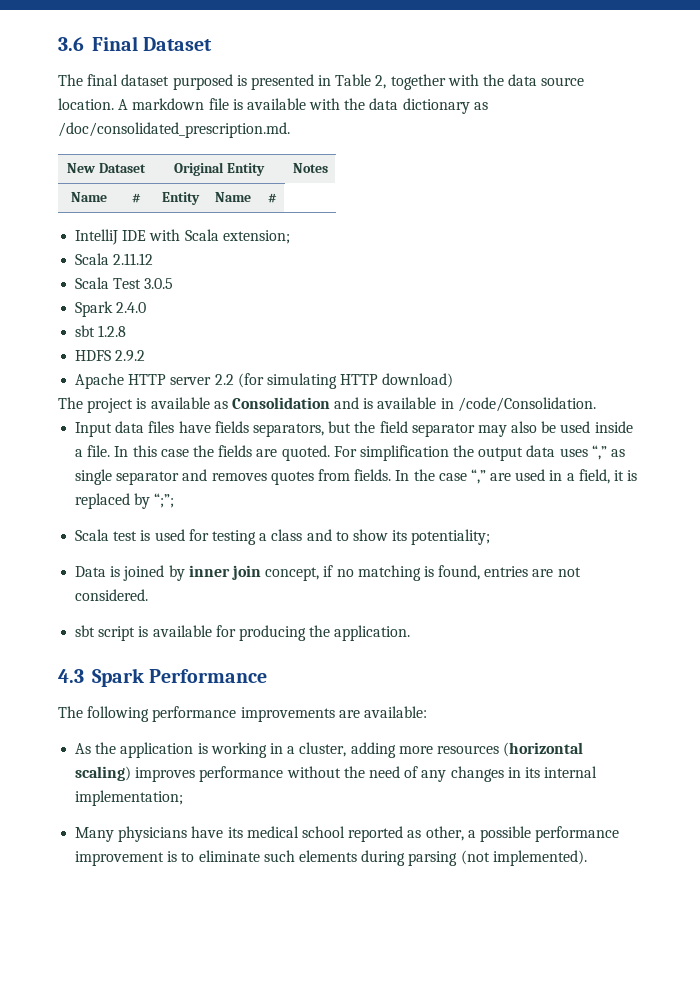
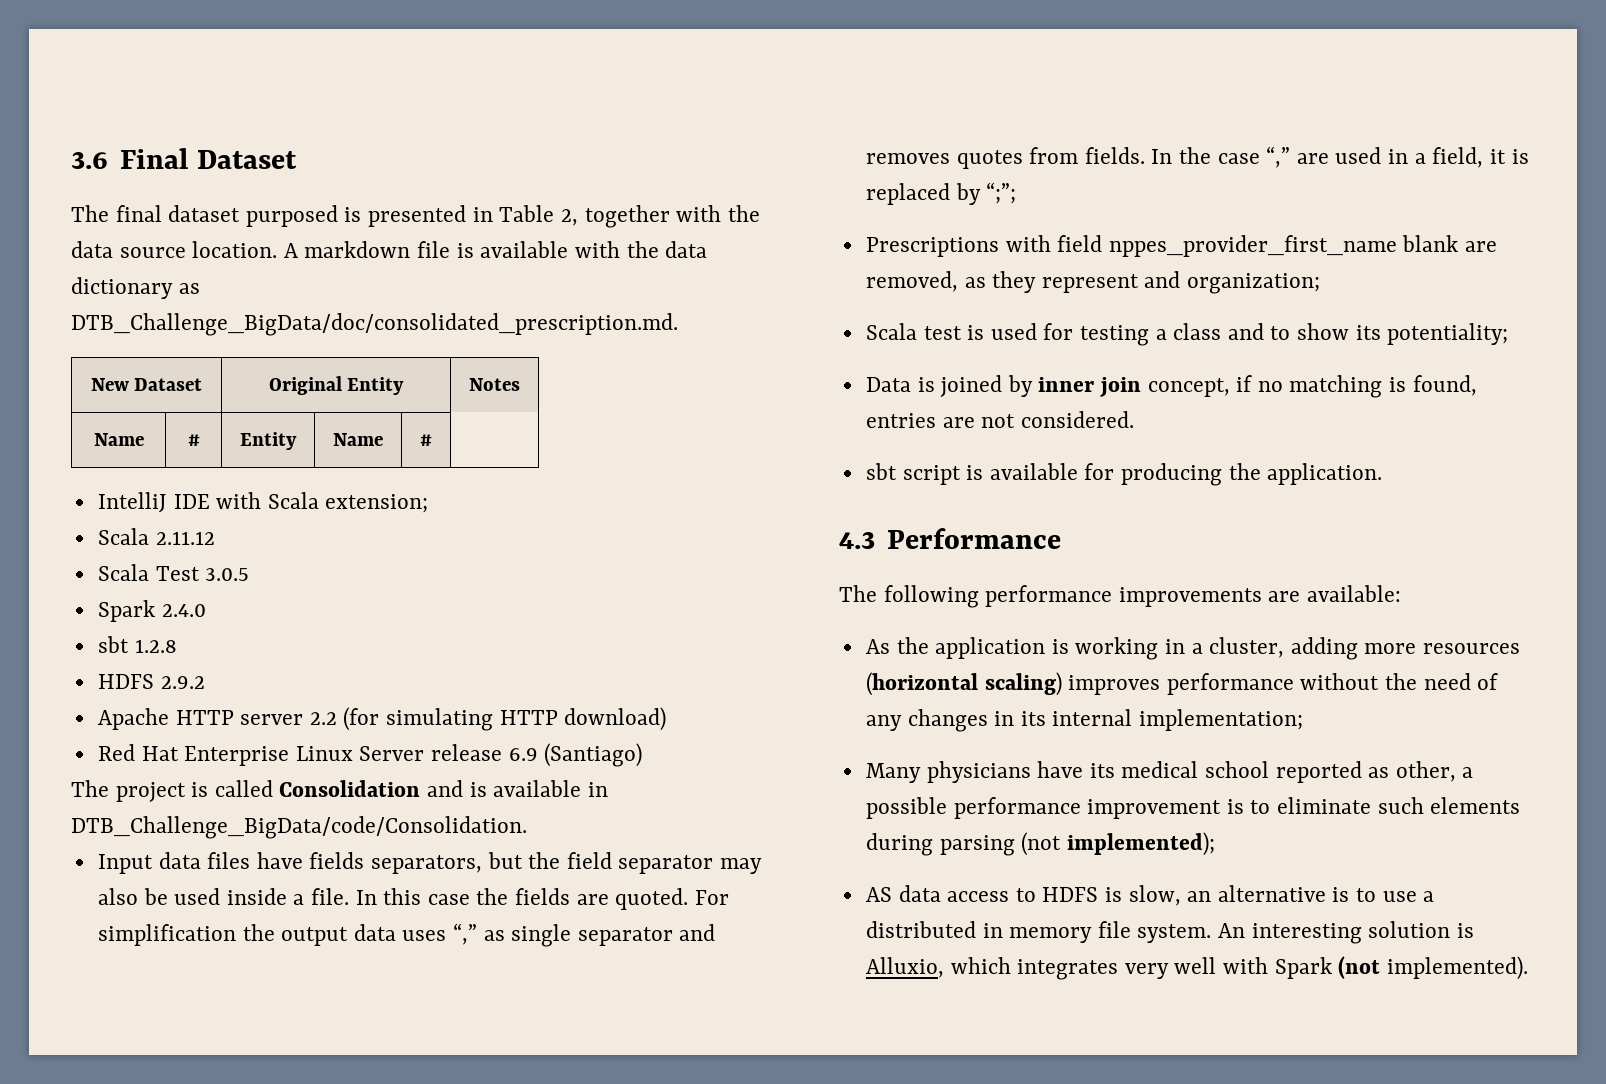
- A markdown file is available with the data dictionary as /doc/consolidated_prescription.md.
+ A markdown file is available with the data dictionary as DTB_Challenge_BigData/doc/consolidated_prescription.md.
+ Red Hat Enterprise Linux Server release 6.9 (Santiago)
- The project is available as Consolidation and is available in /code/Consolidation.
+ The project is called Consolidation and is available in DTB_Challenge_BigData/code/Consolidation.
+ Prescriptions with field nppes_provider_first_name blank are removed, as they represent and organization;
- 4.3 Spark Performance
+ 4.3 Performance
- Many physicians have its medical school reported as other, a possible performance improvement is to eliminate such elements during parsing (not implemented).
+ Many physicians have its medical school reported as other, a possible performance improvement is to eliminate such elements during parsing (not implemented);
+ AS data access to HDFS is slow, an alternative is to use a distributed in memory file system. An interesting solution is Alluxio, which integrates very well with Spark (not implemented).

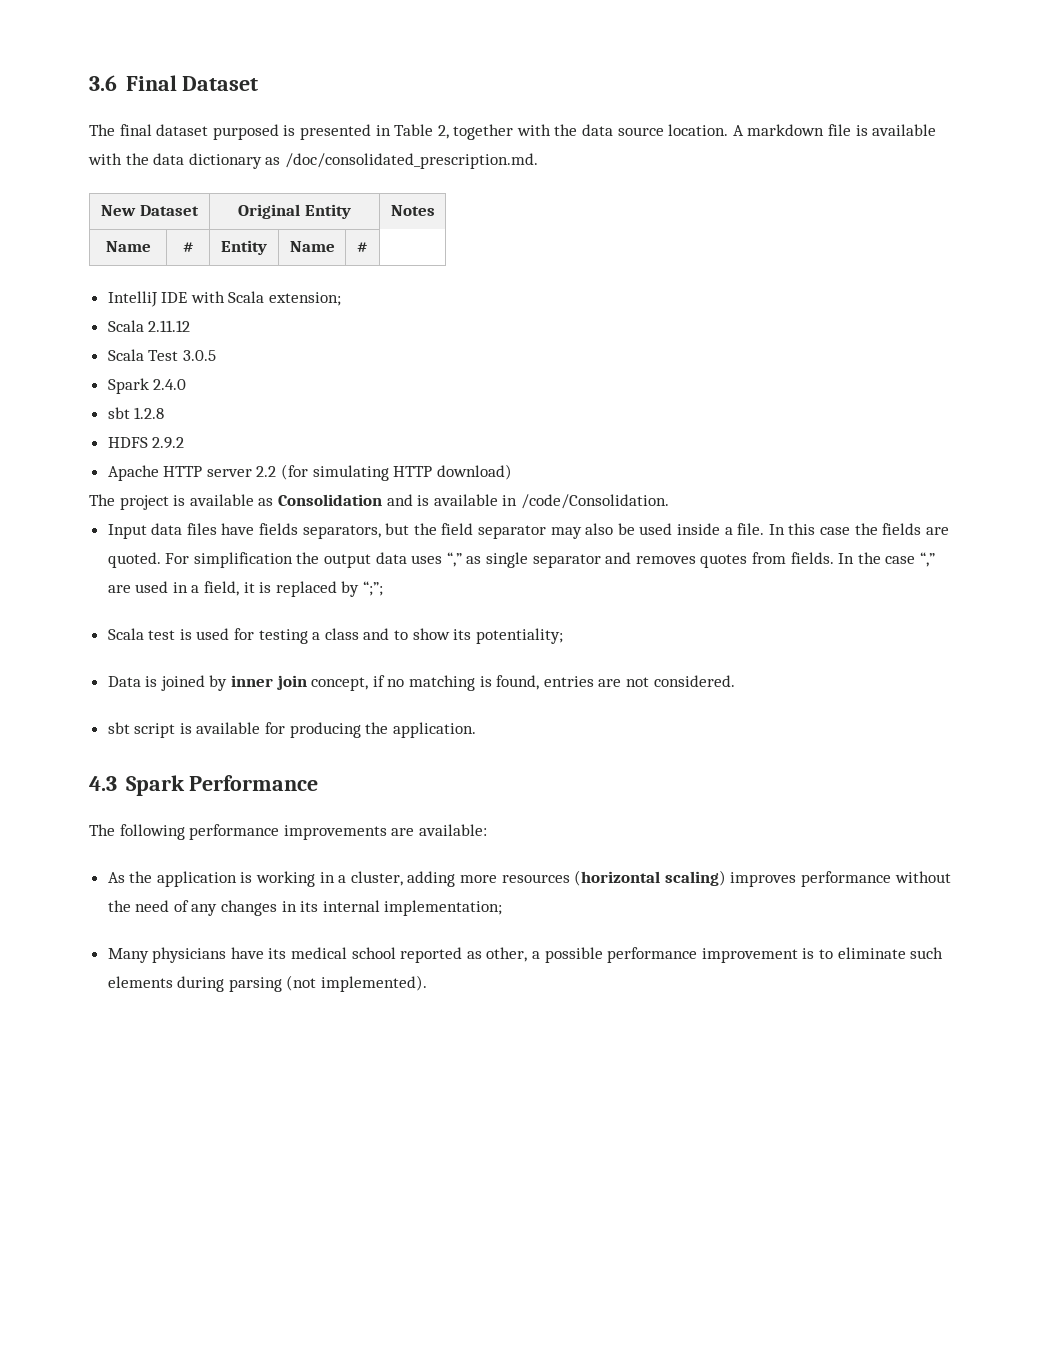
- A markdown file is available with the data dictionary as DTB_Challenge_BigData/doc/consolidated_prescription.md.
+ A markdown file is available with the data dictionary as /doc/consolidated_prescription.md.
- Red Hat Enterprise Linux Server release 6.9 (Santiago)
- The project is called Consolidation and is available in DTB_Challenge_BigData/code/Consolidation.
+ The project is available as Consolidation and is available in /code/Consolidation.
- Prescriptions with field nppes_provider_first_name blank are removed, as they represent and organization;
- 4.3 Performance
+ 4.3 Spark Performance
- Many physicians have its medical school reported as other, a possible performance improvement is to eliminate such elements during parsing (not implemented);
- AS data access to HDFS is slow, an alternative is to use a distributed in memory file system. An interesting solution is Alluxio, which integrates very well with Spark (not implemented).
+ Many physicians have its medical school reported as other, a possible performance improvement is to eliminate such elements during parsing (not implemented).

